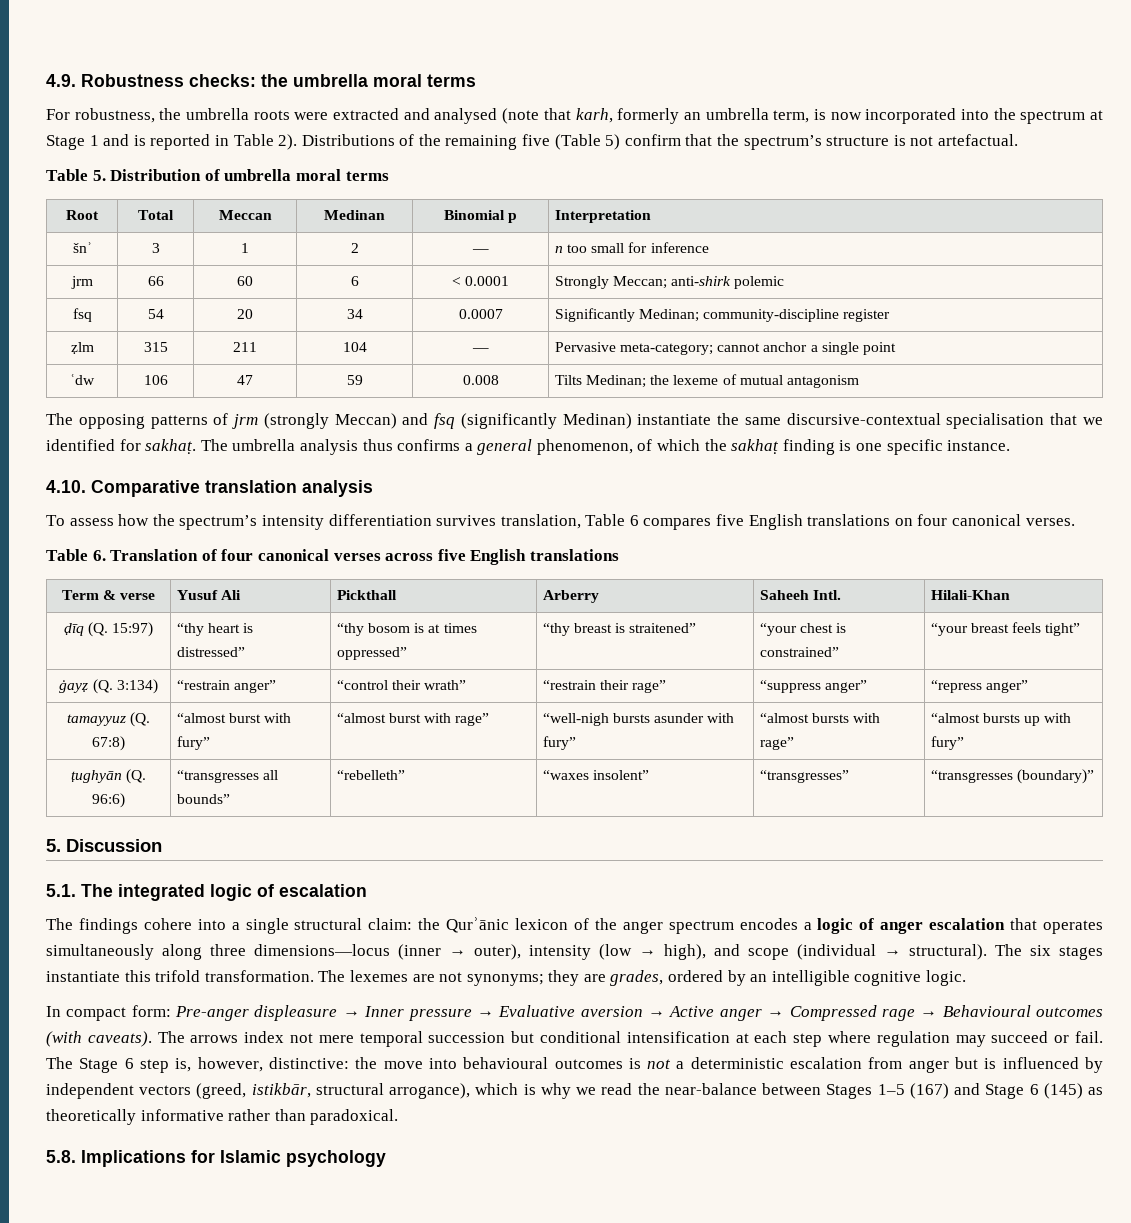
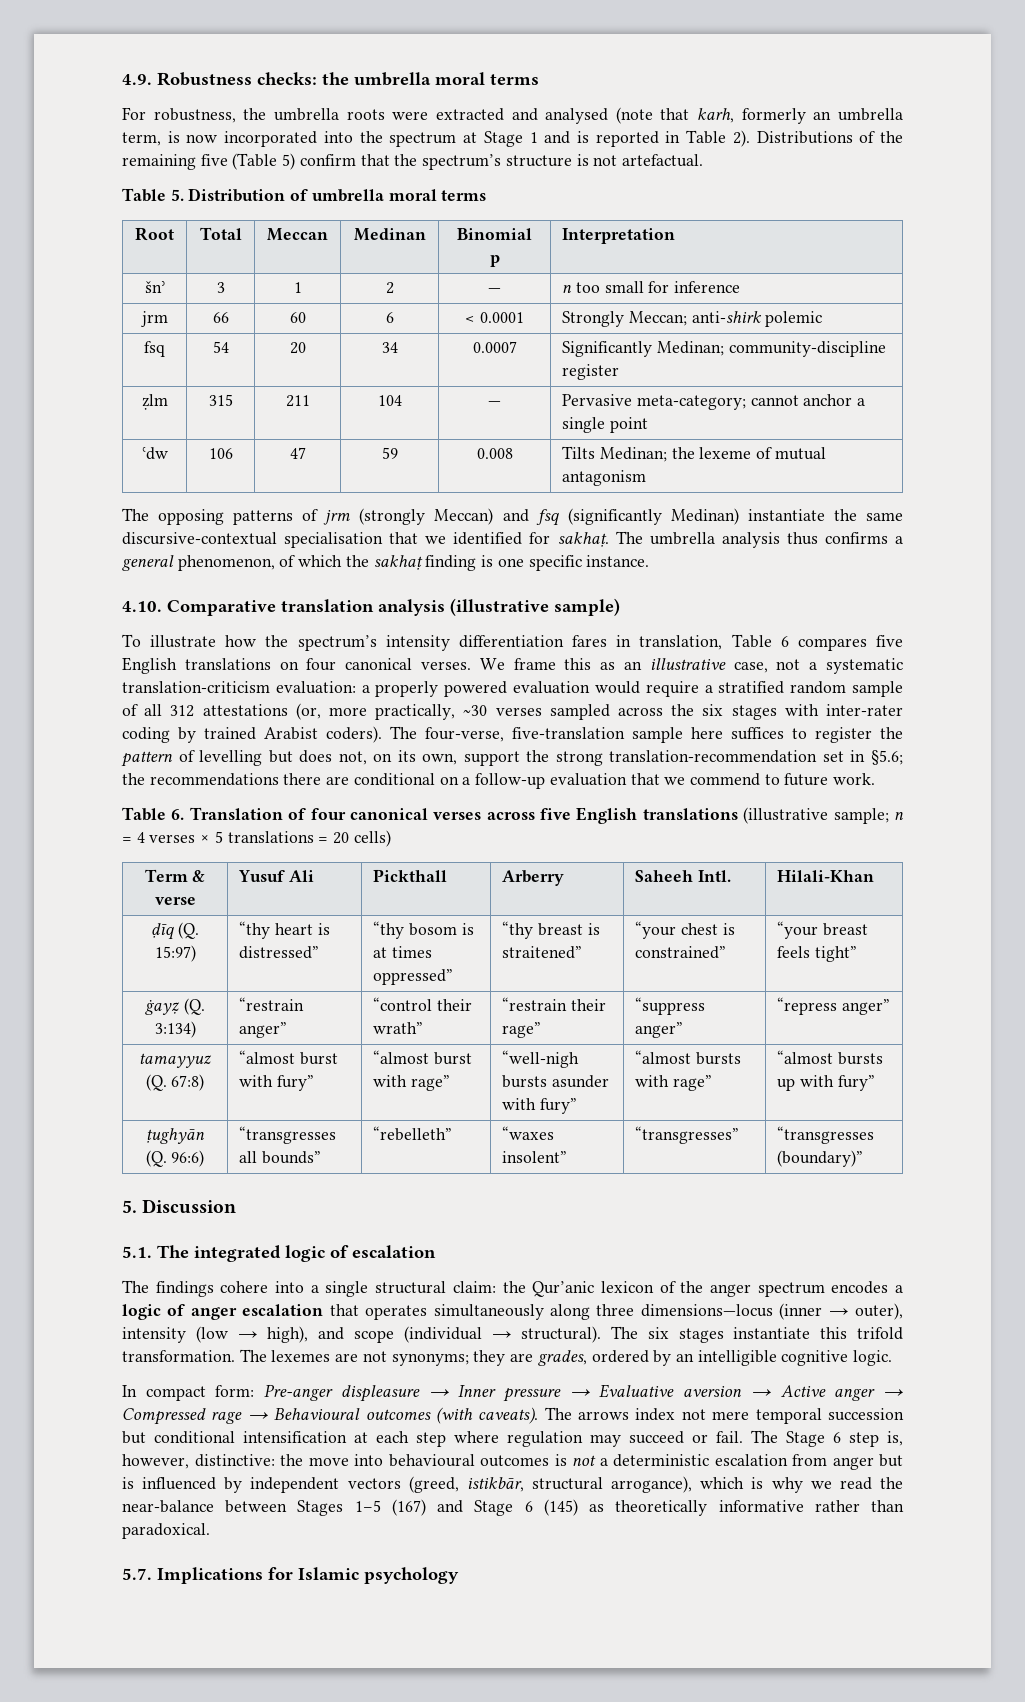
- 4.10. Comparative translation analysis
+ 4.10. Comparative translation analysis (illustrative sample)
- To assess how the spectrum’s intensity differentiation survives translation, Table 6 compares five English translations on four canonical verses.
+ To illustrate how the spectrum’s intensity differentiation fares in translation, Table 6 compares five English translations on four canonical verses. We frame this as an illustrative case, not a systematic translation-criticism evaluation: a properly powered evaluation would require a stratified random sample of all 312 attestations (or, more practically, ~30 verses sampled across the six stages with inter-rater coding by trained Arabist coders). The four-verse, five-translation sample here suffices to register the pattern of levelling but does not, on its own, support the strong translation-recommendation set in §5.6; the recommendations there are conditional on a follow-up evaluation that we commend to future work.
- Table 6. Translation of four canonical verses across five English translations
+ Table 6. Translation of four canonical verses across five English translations (illustrative sample; n = 4 verses × 5 translations = 20 cells)
- The findings cohere into a single structural claim: the Qurʾānic lexicon of the anger spectrum encodes a logic of anger escalation that operates simultaneously along three dimensions—locus (inner → outer), intensity (low → high), and scope (individual → structural).
+ The findings cohere into a single structural claim: the Qur’anic lexicon of the anger spectrum encodes a logic of anger escalation that operates simultaneously along three dimensions—locus (inner → outer), intensity (low → high), and scope (individual → structural).
- 5.8. Implications for Islamic psychology
+ 5.7. Implications for Islamic psychology

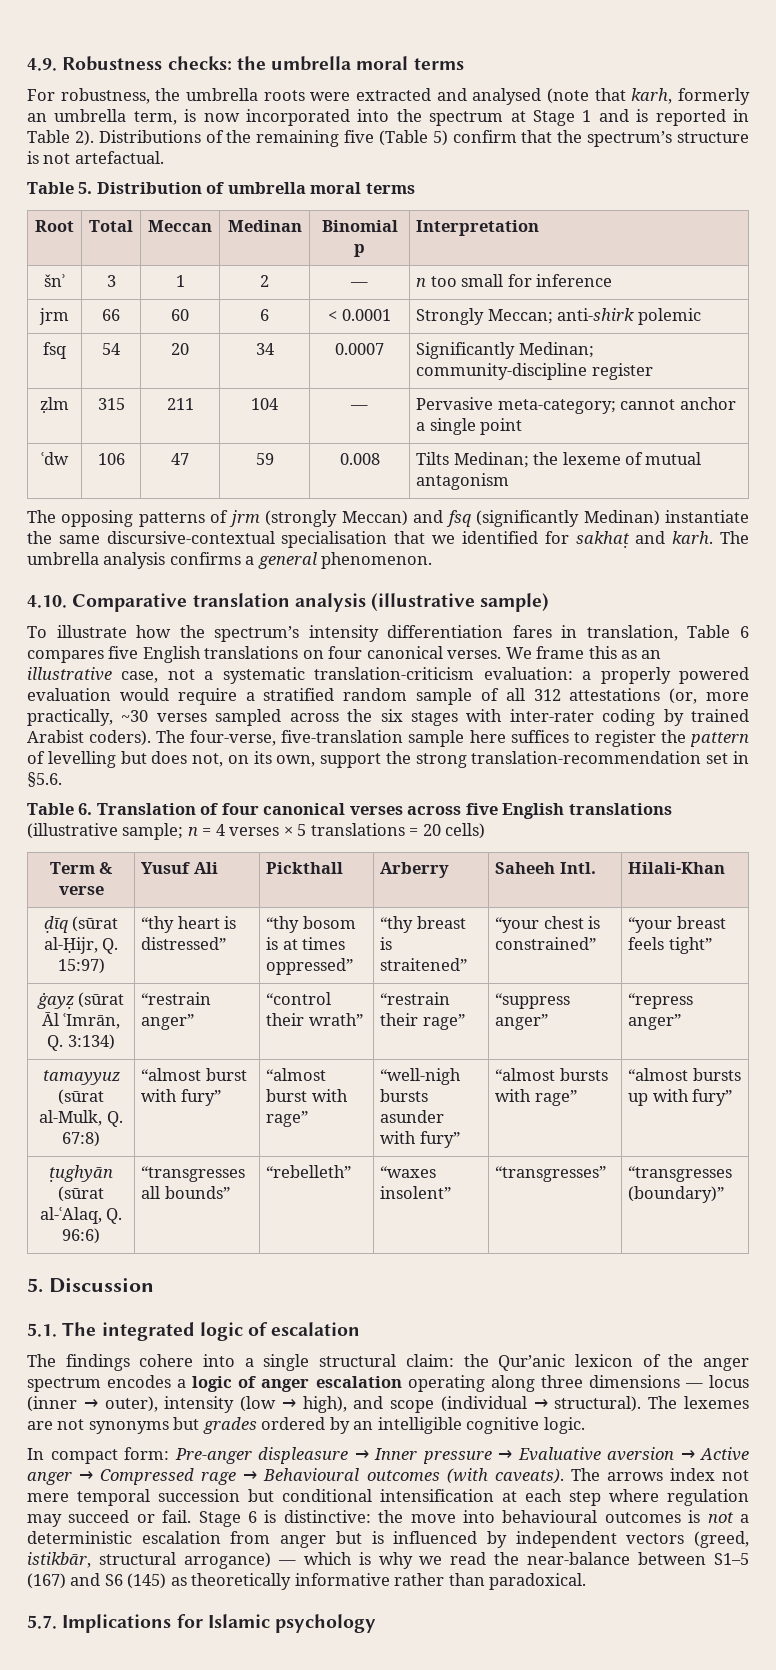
- The opposing patterns of jrm (strongly Meccan) and fsq (significantly Medinan) instantiate the same discursive-contextual specialisation that we identified for sakhaṭ.
+ The opposing patterns of jrm (strongly Meccan) and fsq (significantly Medinan) instantiate the same discursive-contextual specialisation that we identified for sakhaṭ and karh.
- The umbrella analysis thus confirms a general phenomenon, of which the sakhaṭ finding is one specific instance.
+ The umbrella analysis confirms a general phenomenon.
- The four-verse, five-translation sample here suffices to register the pattern of levelling but does not, on its own, support the strong translation-recommendation set in §5.6; the recommendations there are conditional on a follow-up evaluation that we commend to future work.
+ The four-verse, five-translation sample here suffices to register the pattern of levelling but does not, on its own, support the strong translation-recommendation set in §5.6.
- ḍīq (Q. 15:97) | “thy heart is distressed” | “thy bosom is at times oppressed” | “thy breast is straitened” | “your chest is constrained” | “your breast feels tight”
+ ḍīq (sūrat al-Ḥijr, Q. 15:97) | “thy heart is distressed” | “thy bosom is at times oppressed” | “thy breast is straitened” | “your chest is constrained” | “your breast feels tight”
- ġayẓ (Q. 3:134) | “restrain anger” | “control their wrath” | “restrain their rage” | “suppress anger” | “repress anger”
+ ġayẓ (sūrat Āl ʿImrān, Q. 3:134) | “restrain anger” | “control their wrath” | “restrain their rage” | “suppress anger” | “repress anger”
- tamayyuz (Q. 67:8) | “almost burst with fury” | “almost burst with rage” | “well-nigh bursts asunder with fury” | “almost bursts with rage” | “almost bursts up with fury”
+ tamayyuz (sūrat al-Mulk, Q. 67:8) | “almost burst with fury” | “almost burst with rage” | “well-nigh bursts asunder with fury” | “almost bursts with rage” | “almost bursts up with fury”
- ṭughyān (Q. 96:6) | “transgresses all bounds” | “rebelleth” | “waxes insolent” | “transgresses” | “transgresses (boundary)”
+ ṭughyān (sūrat al-ʿAlaq, Q. 96:6) | “transgresses all bounds” | “rebelleth” | “waxes insolent” | “transgresses” | “transgresses (boundary)”
- The findings cohere into a single structural claim: the Qur’anic lexicon of the anger spectrum encodes a logic of anger escalation that operates simultaneously along three dimensions—locus (inner → outer), intensity (low → high), and scope (individual → structural).
+ The findings cohere into a single structural claim: the Qur’anic lexicon of the anger spectrum encodes a logic of anger escalation operating along three dimensions — locus (inner → outer), intensity (low → high), and scope (individual → structural).
- The six stages instantiate this trifold transformation. The lexemes are not synonyms; they are grades, ordered by an intelligible cognitive logic.
+ The lexemes are not synonyms but grades ordered by an intelligible cognitive logic.
- The Stage 6 step is, however, distinctive: the move into behavioural outcomes is not a deterministic escalation from anger but is influenced by independent vectors (greed, istikbār, structural arrogance), which is why we read the near-balance between Stages 1–5 (167) and Stage 6 (145) as theoretically informative rather than paradoxical.
+ Stage 6 is distinctive: the move into behavioural outcomes is not a deterministic escalation from anger but is influenced by independent vectors (greed, istikbār, structural arrogance) — which is why we read the near-balance between S1–5 (167) and S6 (145) as theoretically informative rather than paradoxical.

